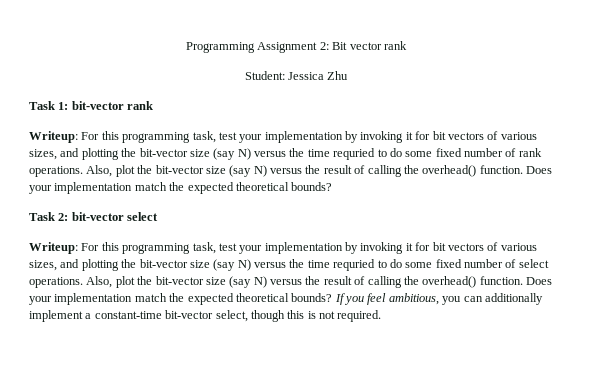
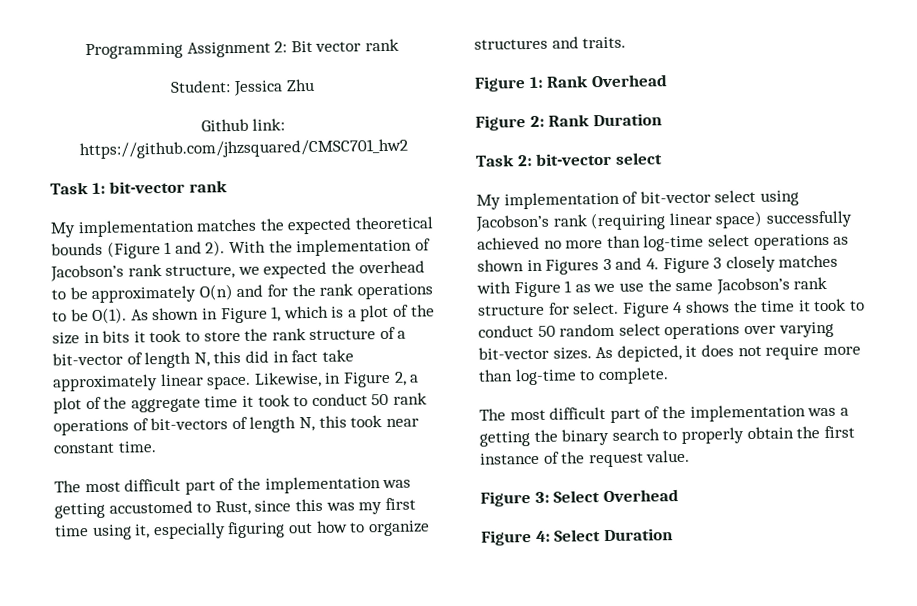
+ Github link: https://github.com/jhzsquared/CMSC701_hw2
- Writeup: For this programming task, test your implementation by invoking it for bit vectors of various sizes, and plotting the bit-vector size (say N) versus the time requried to do some fixed number of rank operations. Also, plot the bit-vector size (say N) versus the result of calling the overhead() function. Does your implementation match the expected theoretical bounds?
+ My implementation matches the expected theoretical bounds (Figure 1 and 2). With the implementation of Jacobson’s rank structure, we expected the overhead to be approximately O(n) and for the rank operations to be O(1). As shown in Figure 1, which is a plot of the size in bits it took to store the rank structure of a bit-vector of length N, this did in fact take approximately linear space. Likewise, in Figure 2, a plot of the aggregate time it took to conduct 50 rank operations of bit-vectors of length N, this took near constant time.
+ The most difficult part of the implementation was getting accustomed to Rust, since this was my first time using it, especially figuring out how to organize structures and traits.
+ Figure 1: Rank Overhead
+ Figure 2: Rank Duration
  Task 2: bit-vector select
- Writeup: For this programming task, test your implementation by invoking it for bit vectors of various sizes, and plotting the bit-vector size (say N) versus the time requried to do some fixed number of select operations. Also, plot the bit-vector size (say N) versus the result of calling the overhead() function. Does your implementation match the expected theoretical bounds? If you feel ambitious, you can additionally implement a constant-time bit-vector select, though this is not required.
+ My implementation of bit-vector select using Jacobson’s rank (requiring linear space) successfully achieved no more than log-time select operations as shown in Figures 3 and 4. Figure 3 closely matches with Figure 1 as we use the same Jacobson’s rank structure for select. Figure 4 shows the time it took to conduct 50 random select operations over varying bit-vector sizes. As depicted, it does not require more than log-time to complete.
+ The most difficult part of the implementation was a getting the binary search to properly obtain the first instance of the request value.
+ Figure 3: Select Overhead
+ Figure 4: Select Duration

